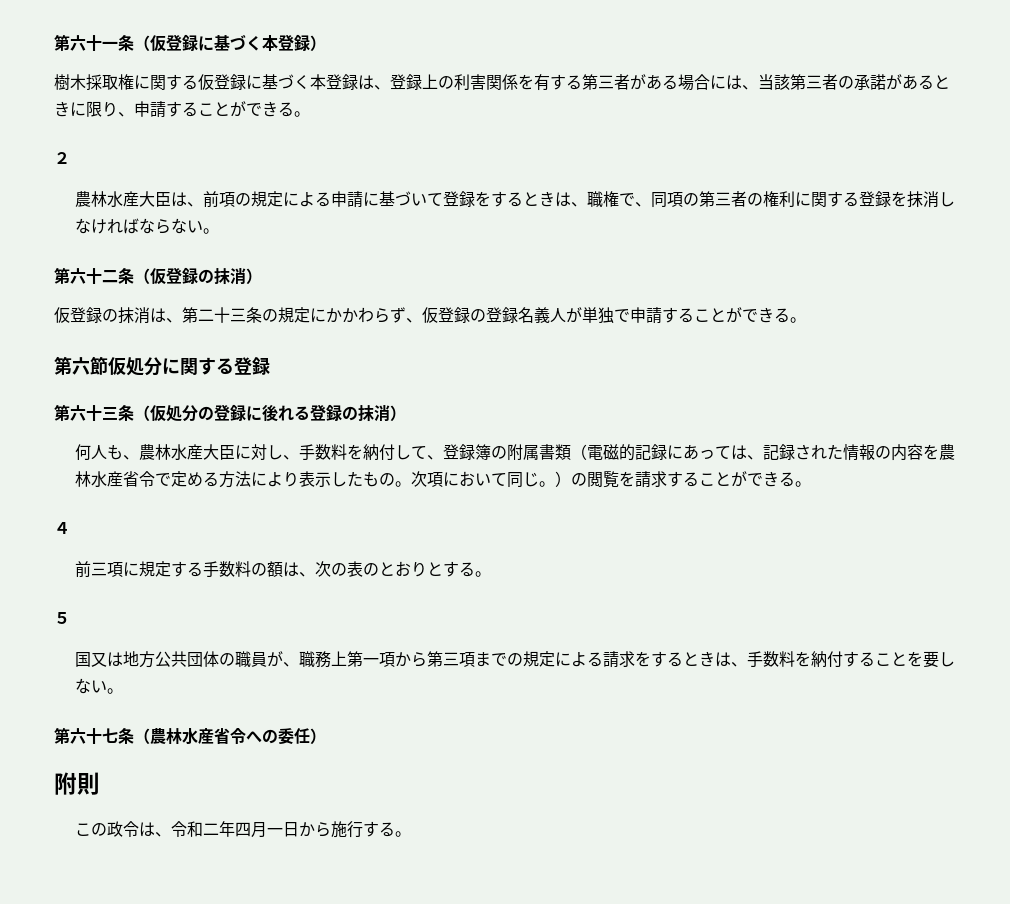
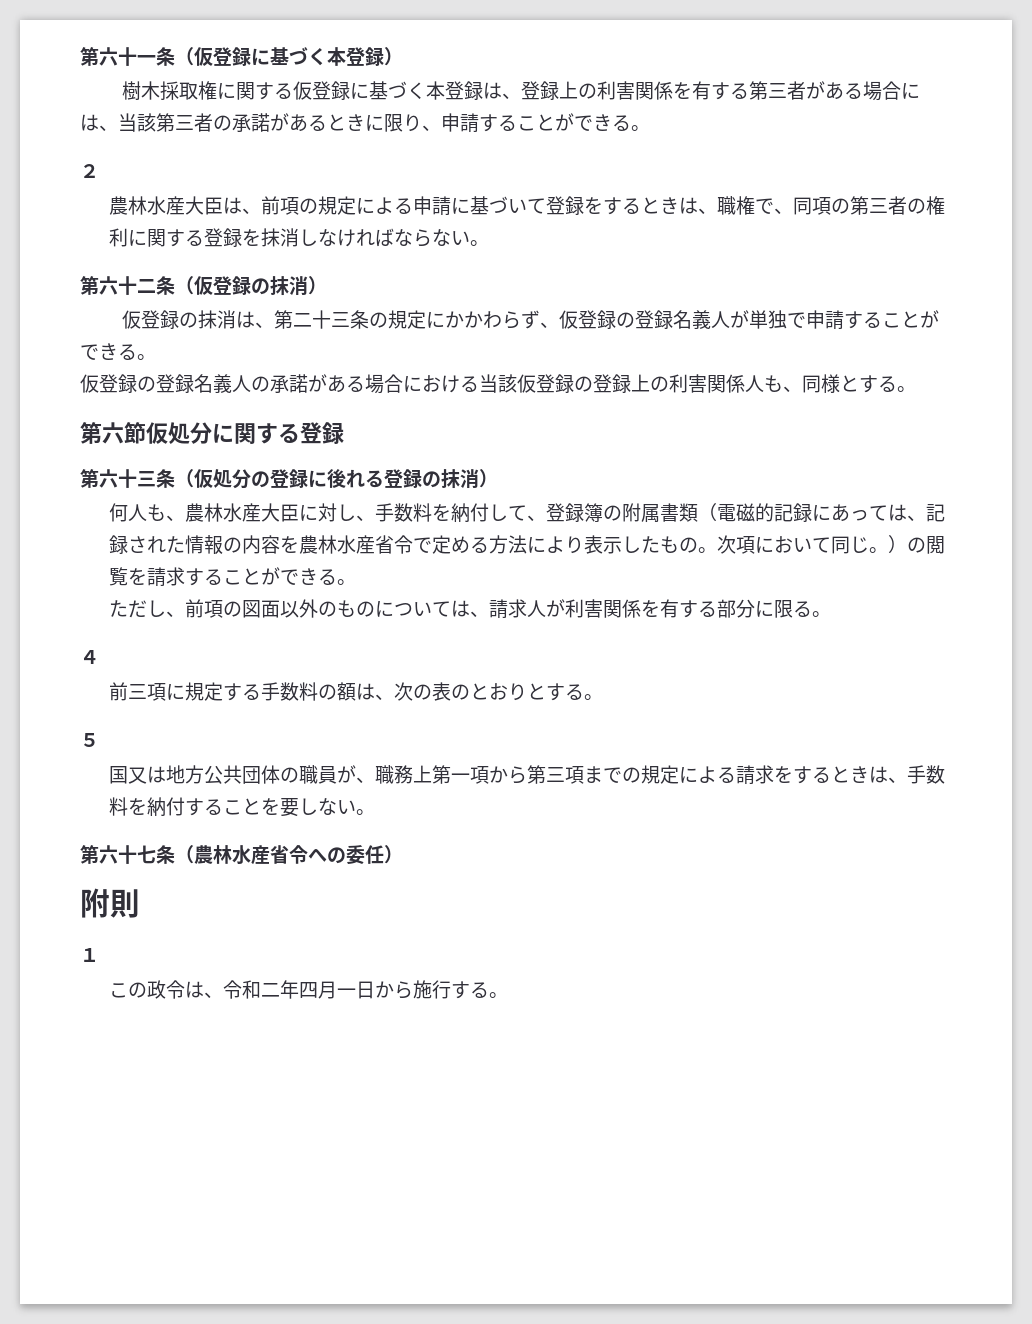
+ 仮登録の登録名義人の承諾がある場合における当該仮登録の登録上の利害関係人も、同様とする。
+ ただし、前項の図面以外のものについては、請求人が利害関係を有する部分に限る。
+ １

